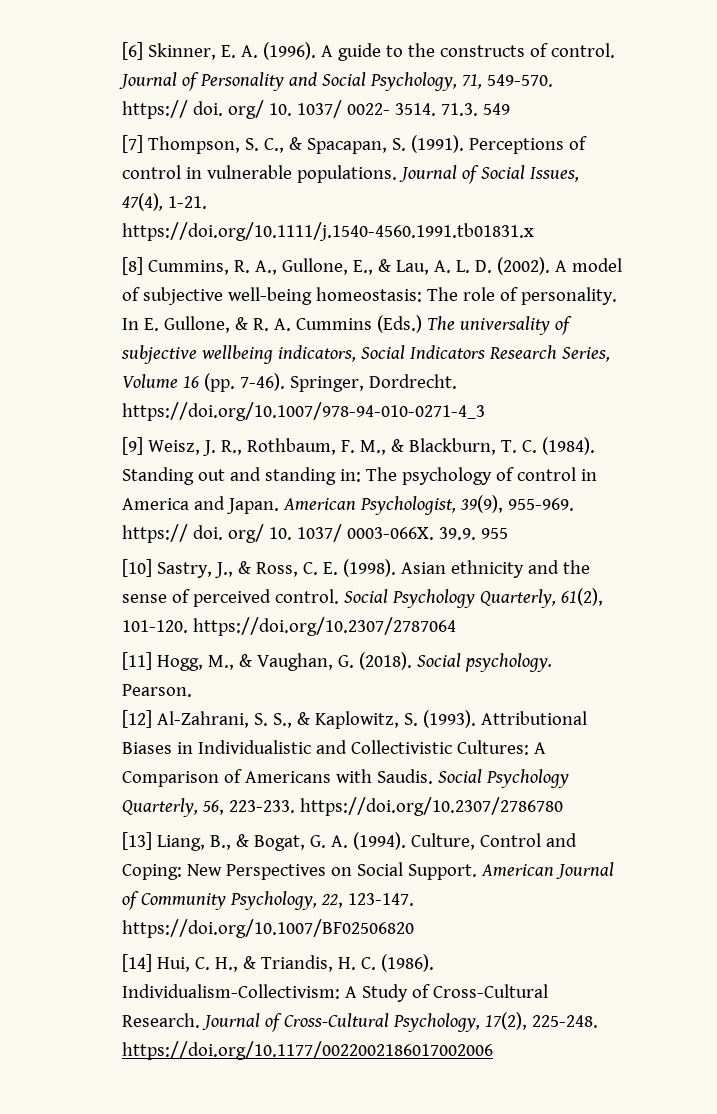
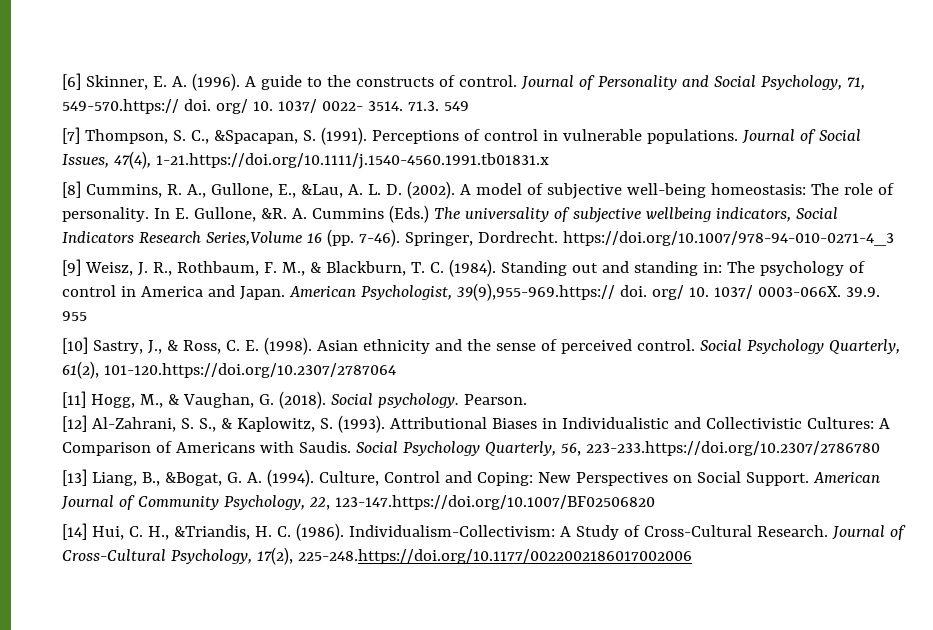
- Journal of Personality and Social Psychology, 71, 549-570. https:// doi. org/ 10. 1037/ 0022- 3514.
+ Journal of Personality and Social Psychology, 71, 549-570.https:// doi. org/ 10. 1037/ 0022- 3514.
- [7] Thompson, S. C., & Spacapan, S. (1991).
+ [7] Thompson, S. C., &Spacapan, S. (1991).
- Journal of Social Issues, 47(4), 1-21. https://doi.org/10.1111/j.1540-4560.1991.tb01831.x
+ Journal of Social Issues, 47(4), 1-21.https://doi.org/10.1111/j.1540-4560.1991.tb01831.x
- [8] Cummins, R. A., Gullone, E., & Lau, A. L. D. (2002).
+ [8] Cummins, R. A., Gullone, E., &Lau, A. L. D. (2002).
- In E. Gullone, & R. A. Cummins (Eds.) The universality of subjective wellbeing indicators, Social Indicators Research Series, Volume 16 (pp. 7-46).
+ In E. Gullone, &R. A. Cummins (Eds.) The universality of subjective wellbeing indicators, Social Indicators Research Series,Volume 16 (pp. 7-46).
- American Psychologist, 39(9), 955-969. https:// doi. org/ 10. 1037/ 0003-066X.
+ American Psychologist, 39(9),955-969.https:// doi. org/ 10. 1037/ 0003-066X.
- Social Psychology Quarterly, 61(2), 101-120. https://doi.org/10.2307/2787064
+ Social Psychology Quarterly, 61(2), 101-120.https://doi.org/10.2307/2787064
- Social Psychology Quarterly, 56, 223-233. https://doi.org/10.2307/2786780
+ Social Psychology Quarterly, 56, 223-233.https://doi.org/10.2307/2786780
- [13] Liang, B., & Bogat, G. A. (1994).
+ [13] Liang, B., &Bogat, G. A. (1994).
- American Journal of Community Psychology, 22, 123-147. https://doi.org/10.1007/BF02506820
+ American Journal of Community Psychology, 22, 123-147.https://doi.org/10.1007/BF02506820
- [14] Hui, C. H., & Triandis, H. C. (1986).
+ [14] Hui, C. H., &Triandis, H. C. (1986).
- Journal of Cross-Cultural Psychology, 17(2), 225-248. https://doi.org/10.1177/0022002186017002006
+ Journal of Cross-Cultural Psychology, 17(2), 225-248.https://doi.org/10.1177/0022002186017002006

